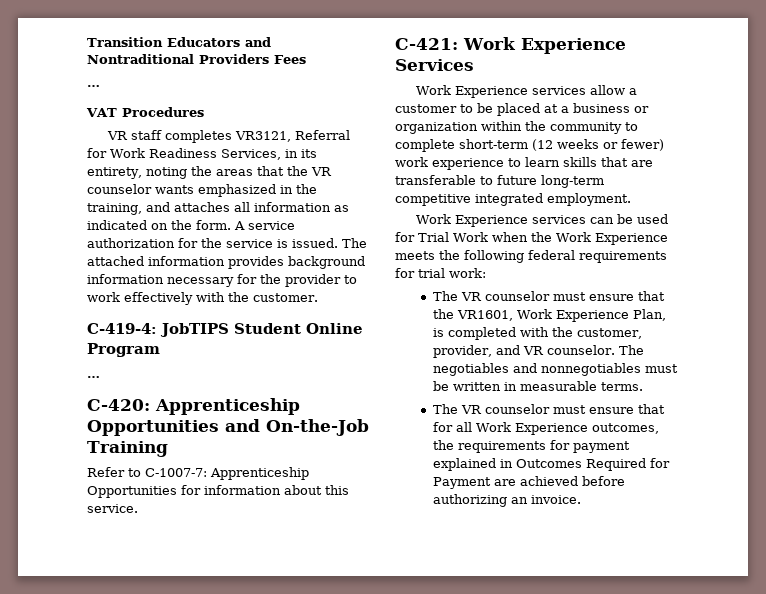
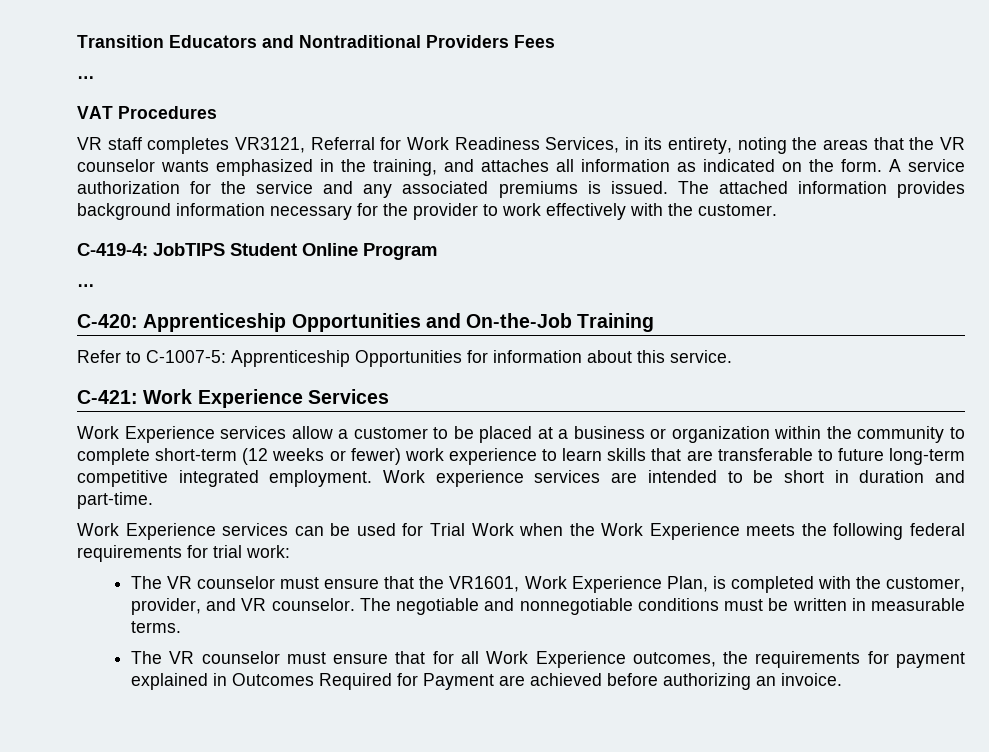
- A service authorization for the service is issued.
+ A service authorization for the service and any associated premiums is issued.
- Refer to C-1007-7: Apprenticeship Opportunities for information about this service.
+ Refer to C-1007-5: Apprenticeship Opportunities for information about this service.
+ Work experience services are intended to be short in duration and part-time.
- The negotiables and nonnegotiables must be written in measurable terms.
+ The negotiable and nonnegotiable conditions must be written in measurable terms.

